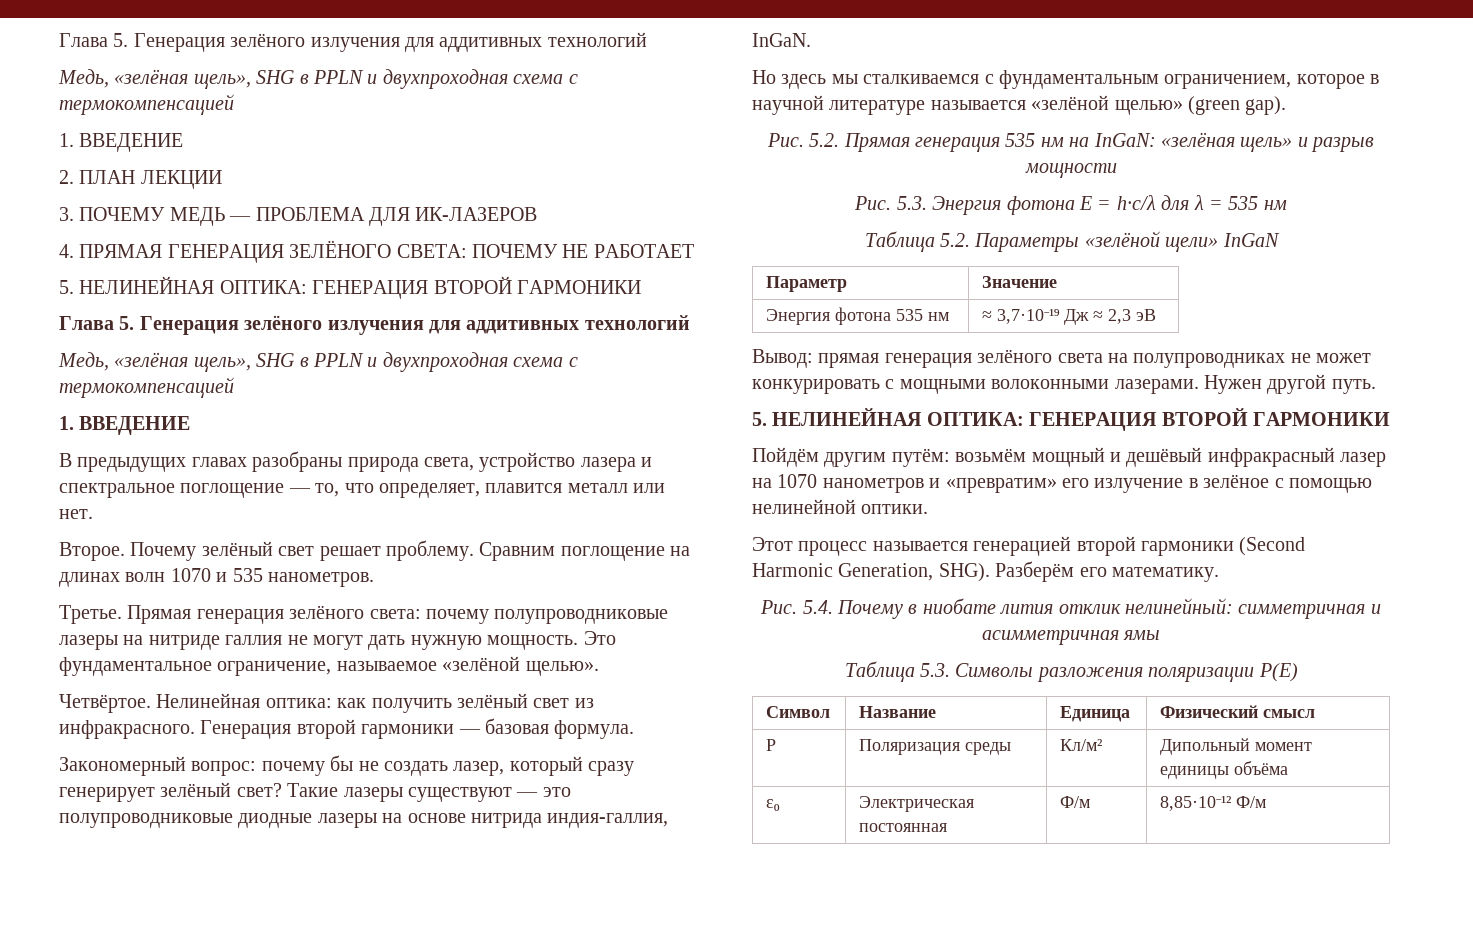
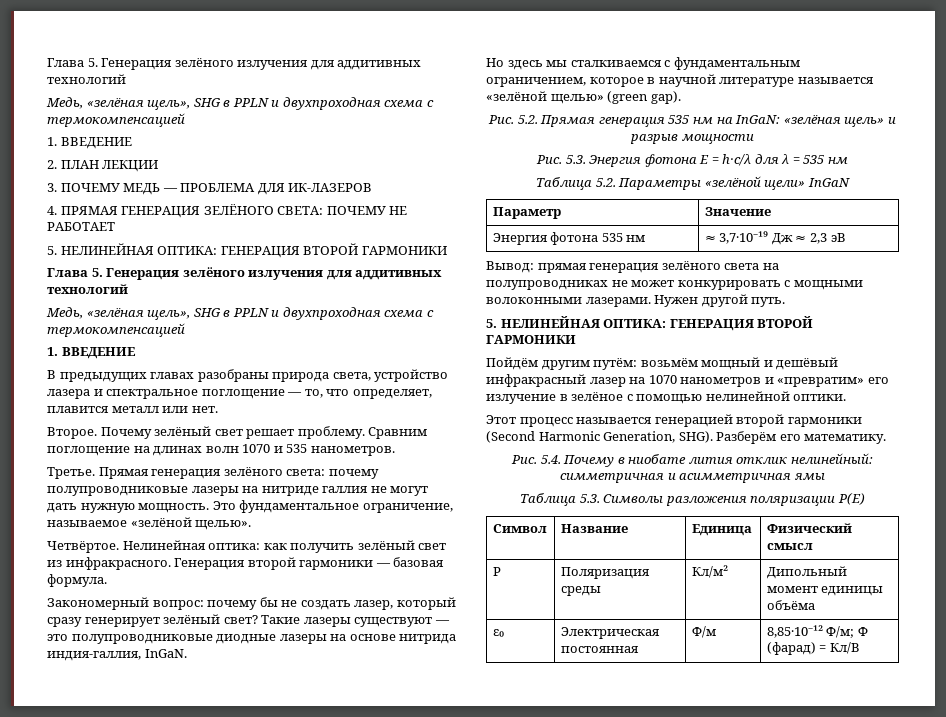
- ε₀ | Электрическая постоянная | Ф/м | 8,85·10⁻¹² Ф/м
+ ε₀ | Электрическая постоянная | Ф/м | 8,85·10⁻¹² Ф/м; Ф (фарад) = Кл/В

